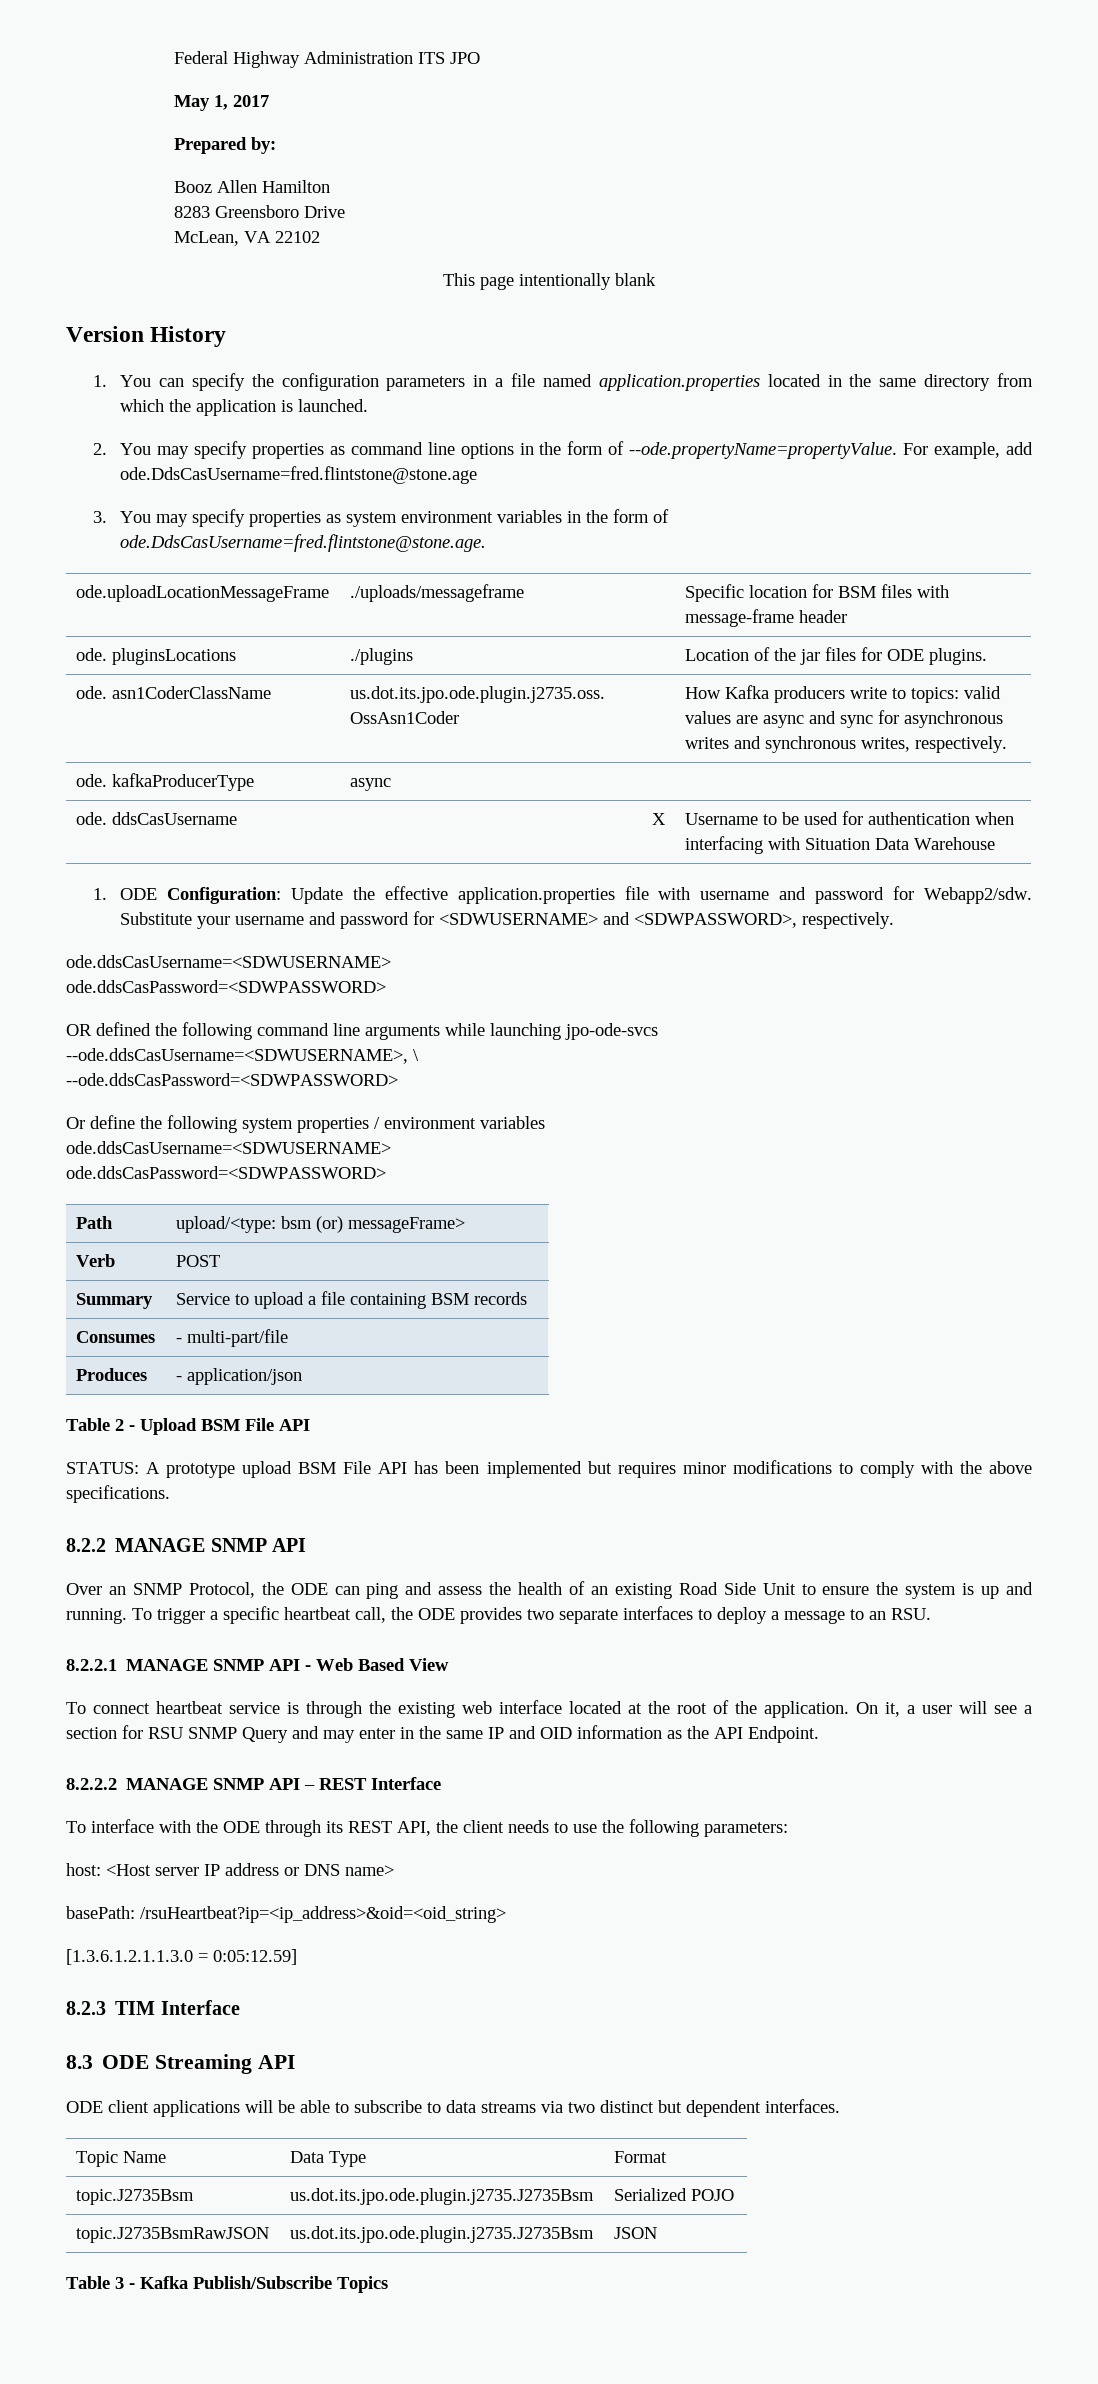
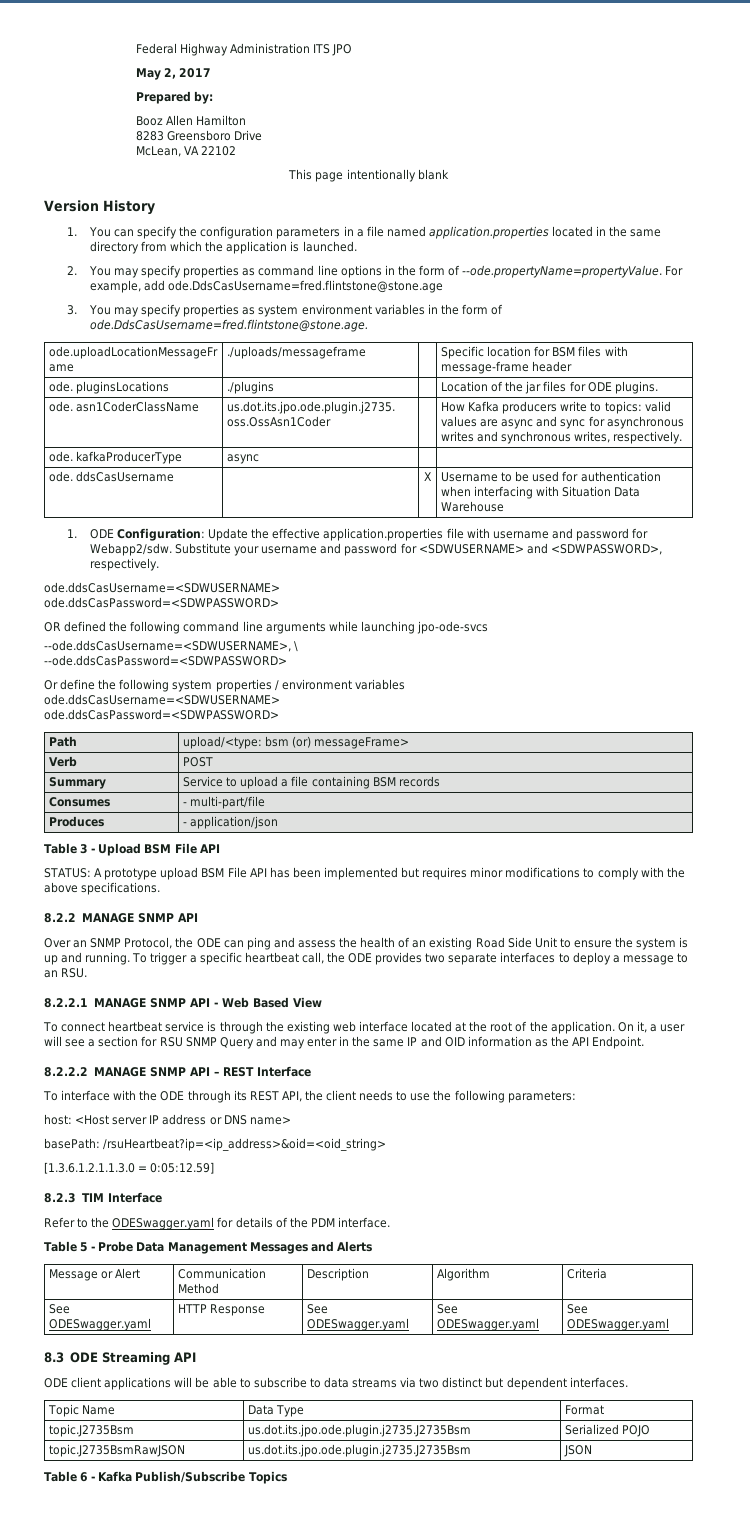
- May 1, 2017
+ May 2, 2017
- Table 2 - Upload BSM File API
+ Table 3 - Upload BSM File API
+ Refer to the ODESwagger.yaml for details of the PDM interface.
+ Table 5 - Probe Data Management Messages and Alerts
+ Message or Alert | Communication Method | Description | Algorithm | Criteria
+ See ODESwagger.yaml | HTTP Response | See ODESwagger.yaml | See ODESwagger.yaml | See ODESwagger.yaml
- Table 3 - Kafka Publish/Subscribe Topics
+ Table 6 - Kafka Publish/Subscribe Topics

